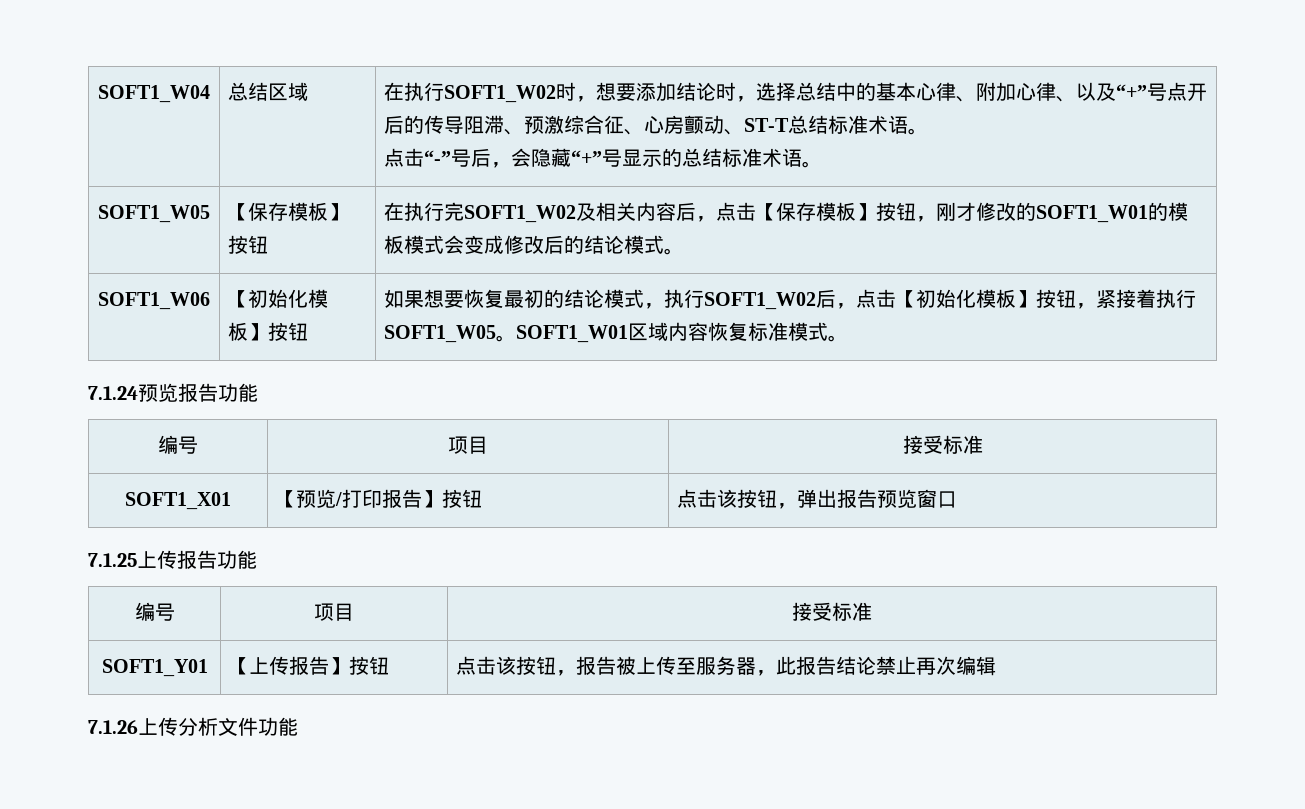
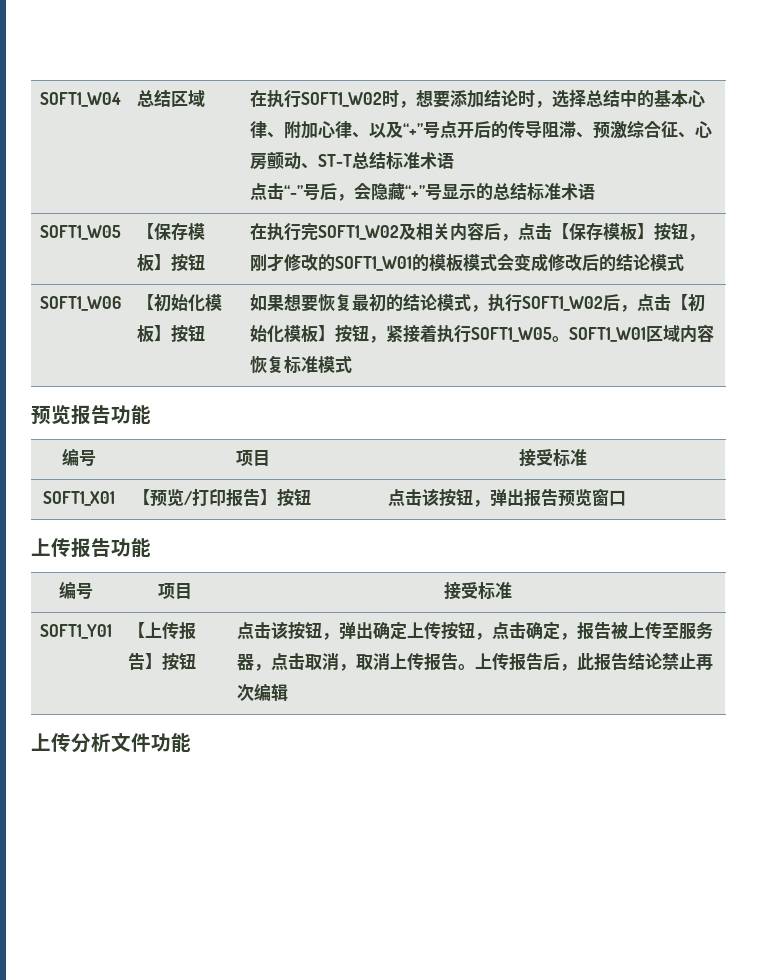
- 在执行SOFT1_W02时，想要添加结论时，选择总结中的基本心律、附加心律、以及“+”号点开后的传导阻滞、预激综合征、心房颤动、ST-T总结标准术语。
+ 在执行SOFT1_W02时，想要添加结论时，选择总结中的基本心律、附加心律、以及“+”号点开后的传导阻滞、预激综合征、心房颤动、ST-T总结标准术语
- 点击“-”号后，会隐藏“+”号显示的总结标准术语。
+ 点击“-”号后，会隐藏“+”号显示的总结标准术语
- SOFT1_W05 | 【保存模板】按钮 | 在执行完SOFT1_W02及相关内容后，点击【保存模板】按钮，刚才修改的SOFT1_W01的模板模式会变成修改后的结论模式。
+ SOFT1_W05 | 【保存模板】按钮 | 在执行完SOFT1_W02及相关内容后，点击【保存模板】按钮，刚才修改的SOFT1_W01的模板模式会变成修改后的结论模式
- SOFT1_W06 | 【初始化模板】按钮 | 如果想要恢复最初的结论模式，执行SOFT1_W02后，点击【初始化模板】按钮，紧接着执行SOFT1_W05。SOFT1_W01区域内容恢复标准模式。
- 7.1.24预览报告功能
+ SOFT1_W06 | 【初始化模板】按钮 | 如果想要恢复最初的结论模式，执行SOFT1_W02后，点击【初始化模板】按钮，紧接着执行SOFT1_W05。SOFT1_W01区域内容恢复标准模式
+ 预览报告功能
- 7.1.25上传报告功能
+ 上传报告功能
- SOFT1_Y01 | 【上传报告】按钮 | 点击该按钮，报告被上传至服务器，此报告结论禁止再次编辑
+ SOFT1_Y01 | 【上传报告】按钮 | 点击该按钮，弹出确定上传按钮，点击确定，报告被上传至服务器，点击取消，取消上传报告。上传报告后，此报告结论禁止再次编辑
- 7.1.26上传分析文件功能
+ 上传分析文件功能

